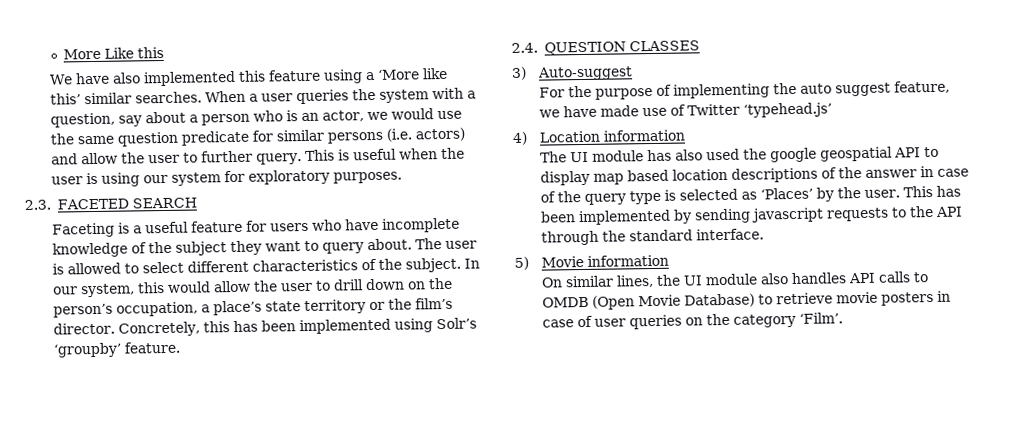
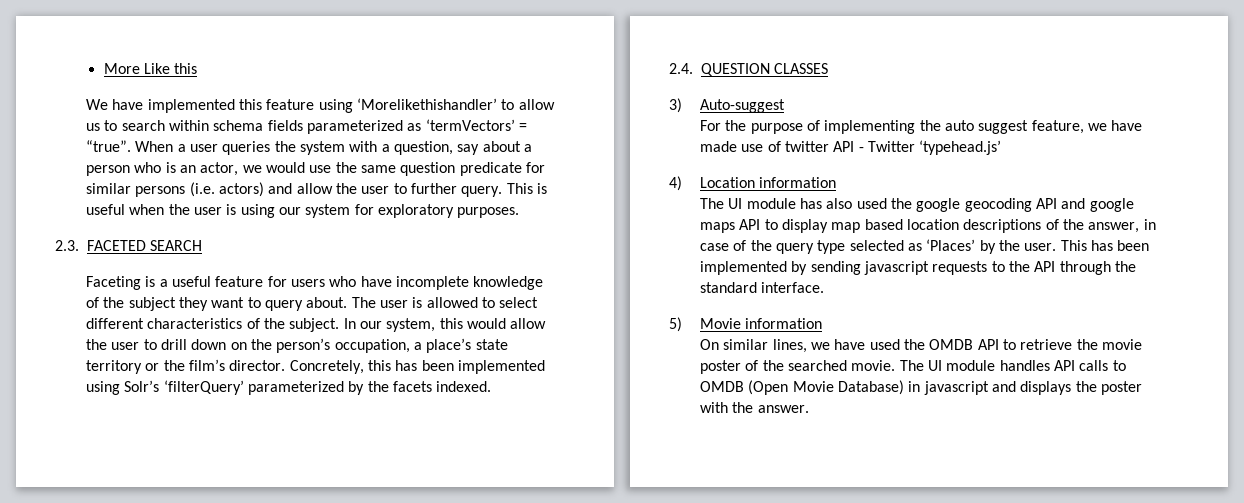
- We have also implemented this feature using a ‘More like this’ similar searches.
+ We have implemented this feature using ‘Morelikethishandler’ to allow us to search within schema fields parameterized as ‘termVectors’ = “true”.
- Concretely, this has been implemented using Solr’s ‘groupby’ feature.
+ Concretely, this has been implemented using Solr’s ‘filterQuery’ parameterized by the facets indexed.
- For the purpose of implementing the auto suggest feature, we have made use of Twitter ‘typehead.js’
+ For the purpose of implementing the auto suggest feature, we have made use of twitter API - Twitter ‘typehead.js’
- The UI module has also used the google geospatial API to display map based location descriptions of the answer in case of the query type is selected as ‘Places’ by the user.
+ The UI module has also used the google geocoding API and google maps API to display map based location descriptions of the answer, in case of the query type selected as ‘Places’ by the user.
- On similar lines, the UI module also handles API calls to OMDB (Open Movie Database) to retrieve movie posters in case of user queries on the category ‘Film’.
+ On similar lines, we have used the OMDB API to retrieve the movie poster of the searched movie. The UI module handles API calls to OMDB (Open Movie Database) in javascript and displays the poster with the answer.

